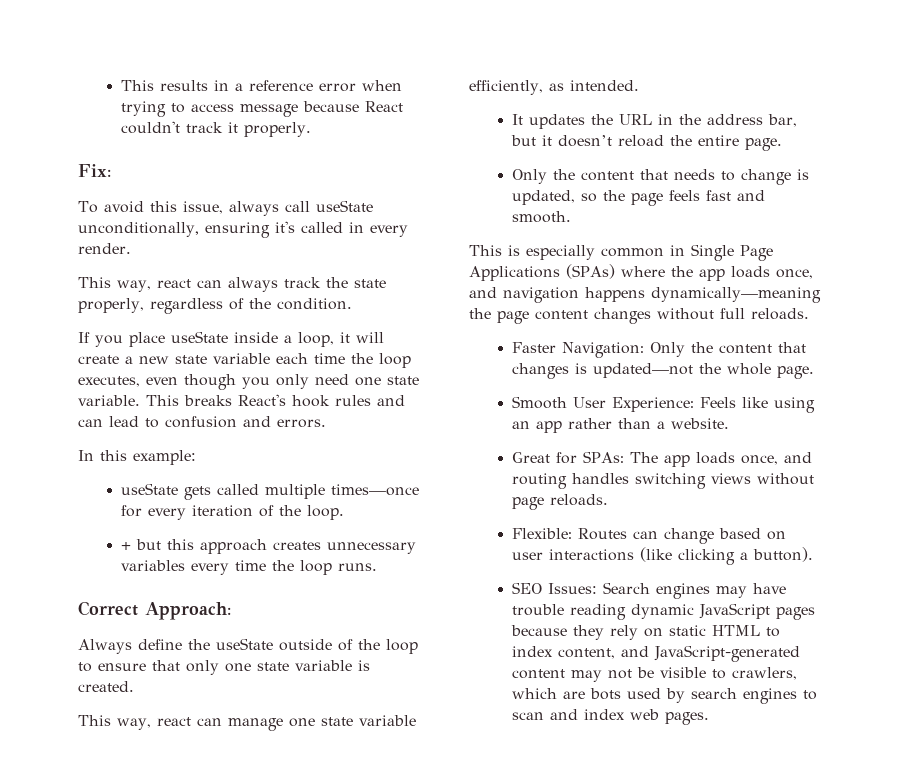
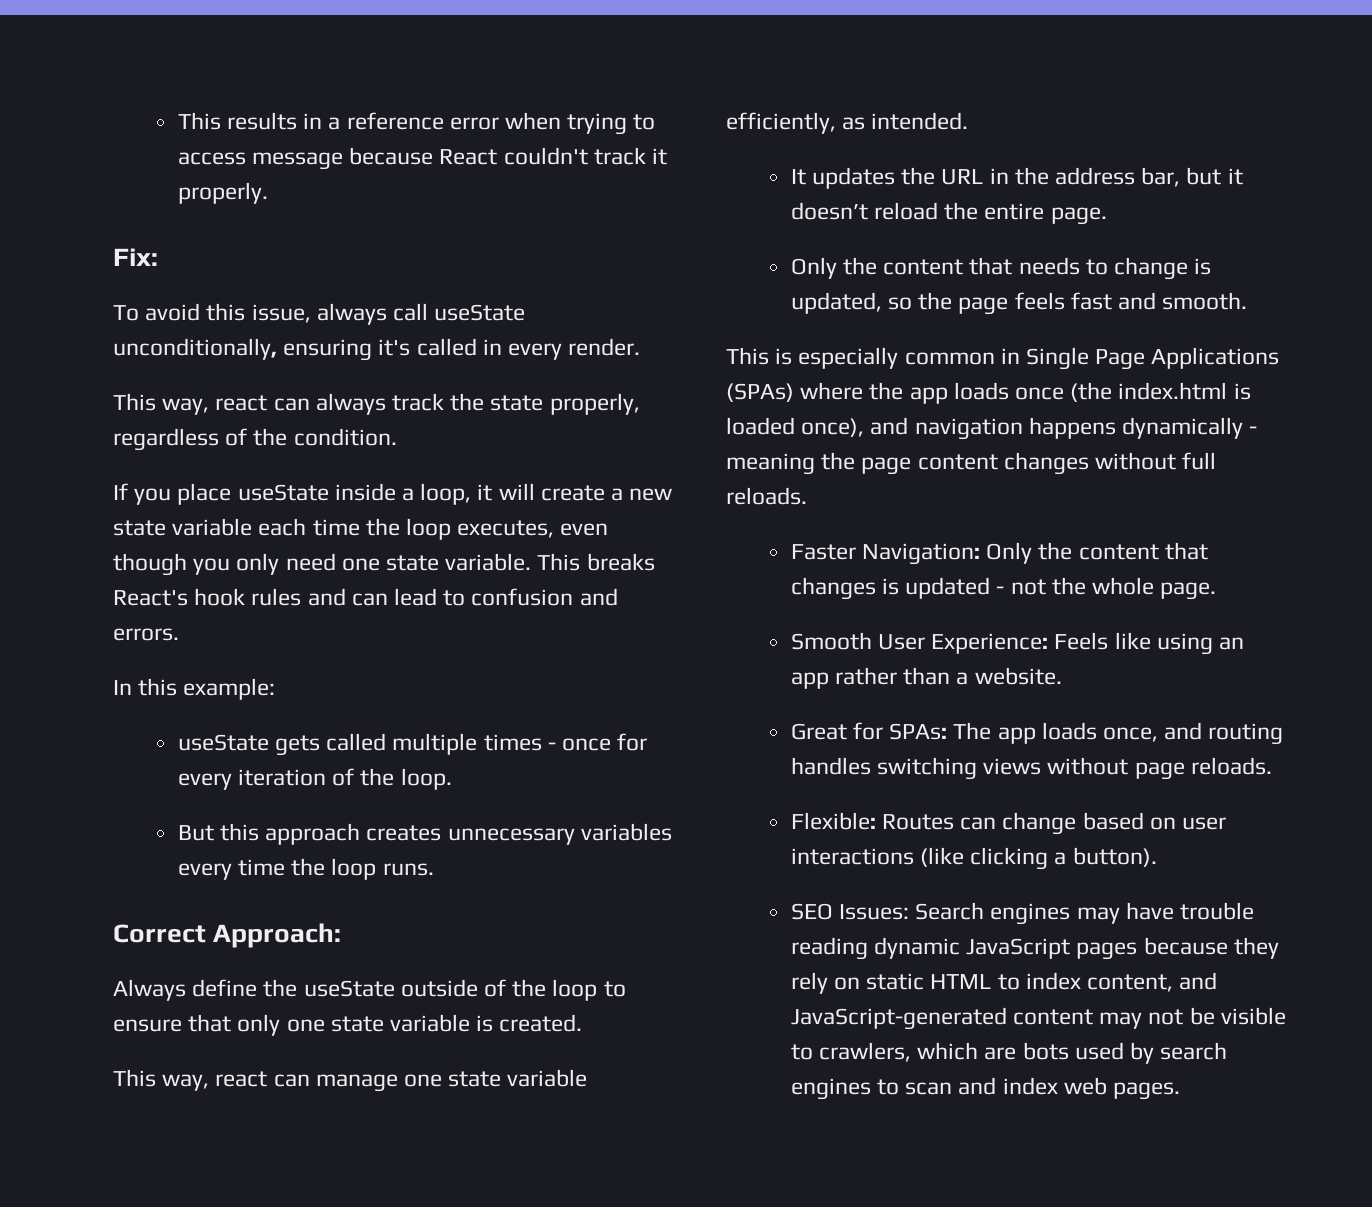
- useState gets called multiple times—once for every iteration of the loop.
+ useState gets called multiple times - once for every iteration of the loop.
- + but this approach creates unnecessary variables every time the loop runs.
+ But this approach creates unnecessary variables every time the loop runs.
- This is especially common in Single Page Applications (SPAs) where the app loads once, and navigation happens dynamically—meaning the page content changes without full reloads.
+ This is especially common in Single Page Applications (SPAs) where the app loads once (the index.html is loaded once), and navigation happens dynamically - meaning the page content changes without full reloads.
- Faster Navigation: Only the content that changes is updated—not the whole page.
+ Faster Navigation: Only the content that changes is updated - not the whole page.

